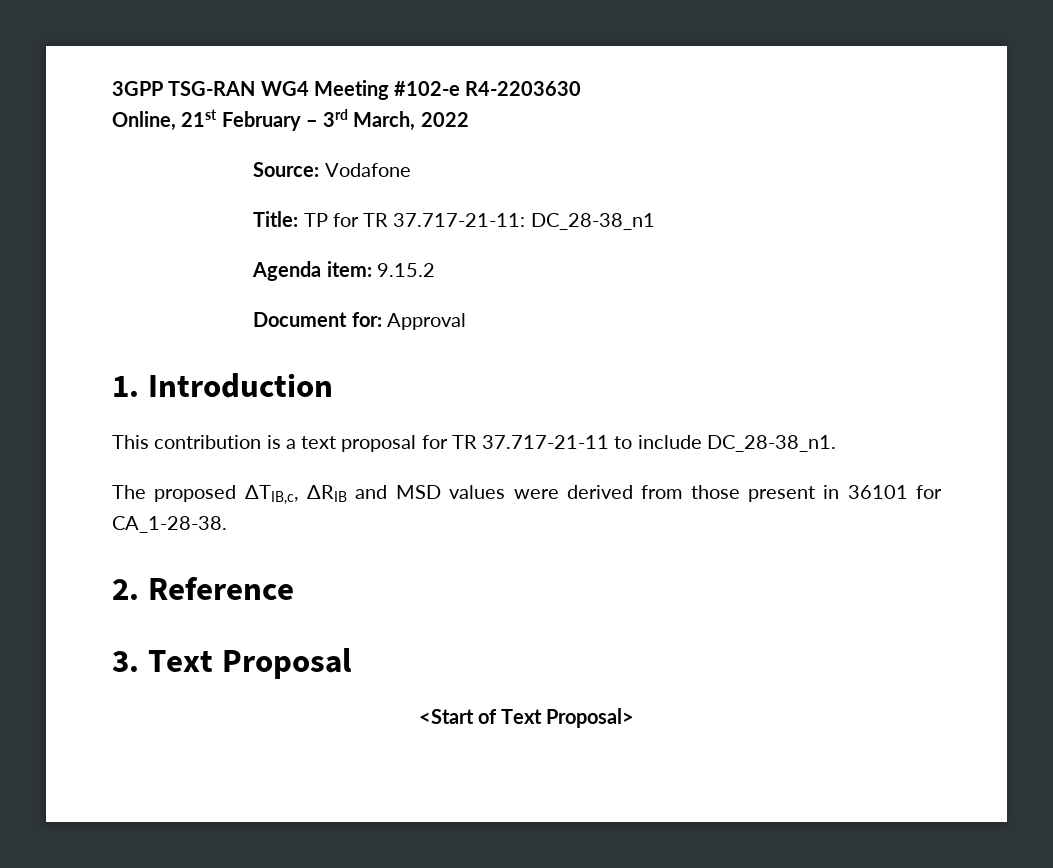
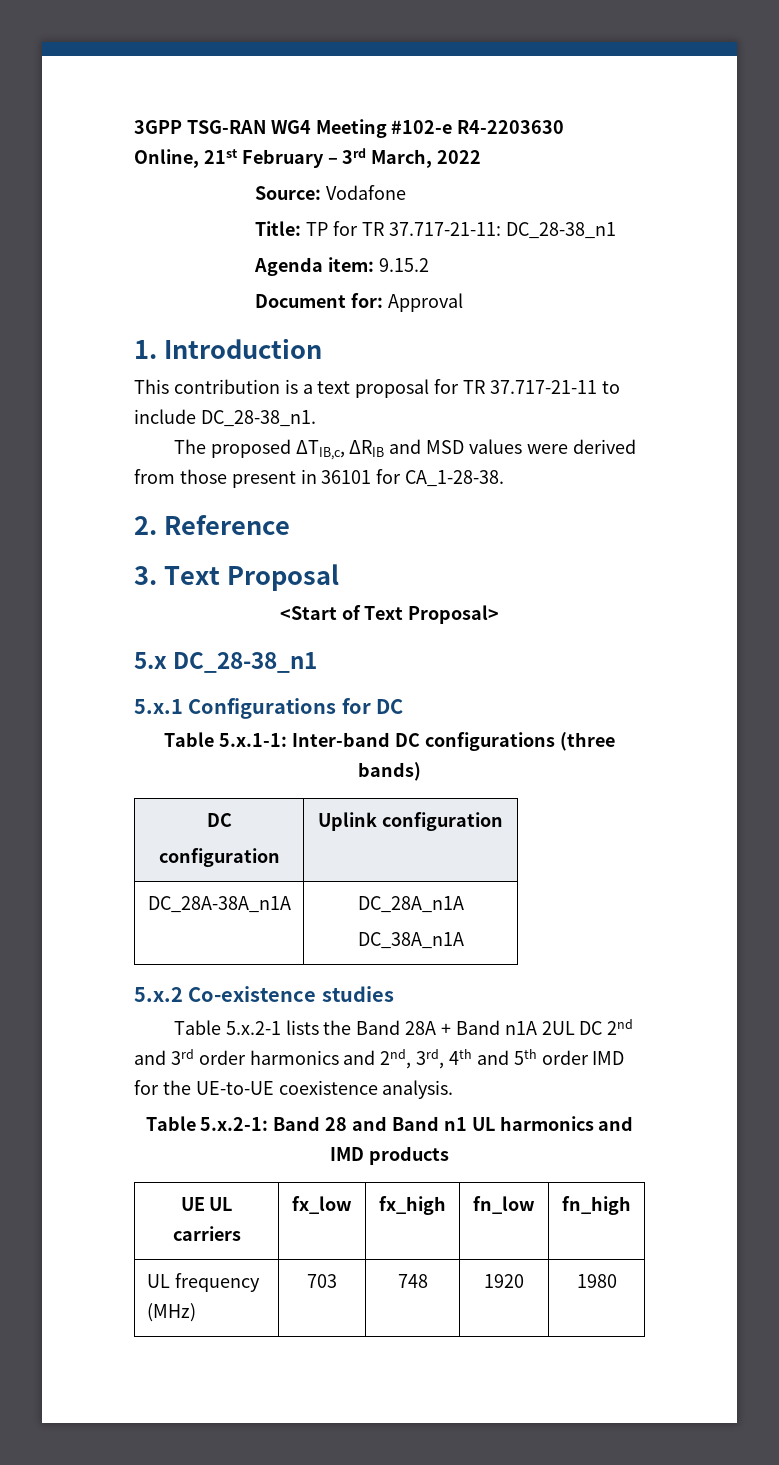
+ 5.x DC_28-38_n1
+ 5.x.1 Configurations for DC
+ Table 5.x.1-1: Inter-band DC configurations (three bands)
+ DC
+ configuration | Uplink configuration
+ DC_28A-38A_n1A | DC_28A_n1A
+ DC_38A_n1A
+ 5.x.2 Co-existence studies
+ Table 5.x.2-1 lists the Band 28A + Band n1A 2UL DC 2nd and 3rd order harmonics and 2nd, 3rd, 4th and 5th order IMD for the UE-to-UE coexistence analysis.
+ Table 5.x.2-1: Band 28 and Band n1 UL harmonics and IMD products
+ UE UL carriers | fx_low | fx_high | fn_low | fn_high
+ UL frequency (MHz) | 703 | 748 | 1920 | 1980

